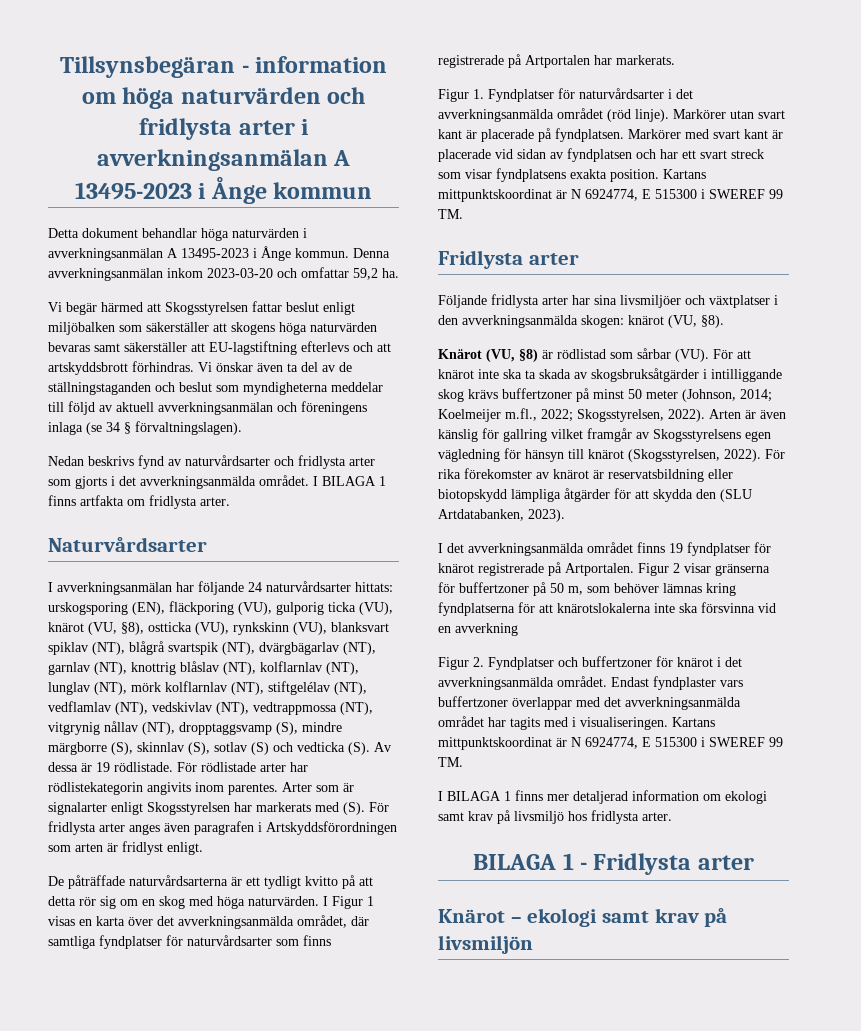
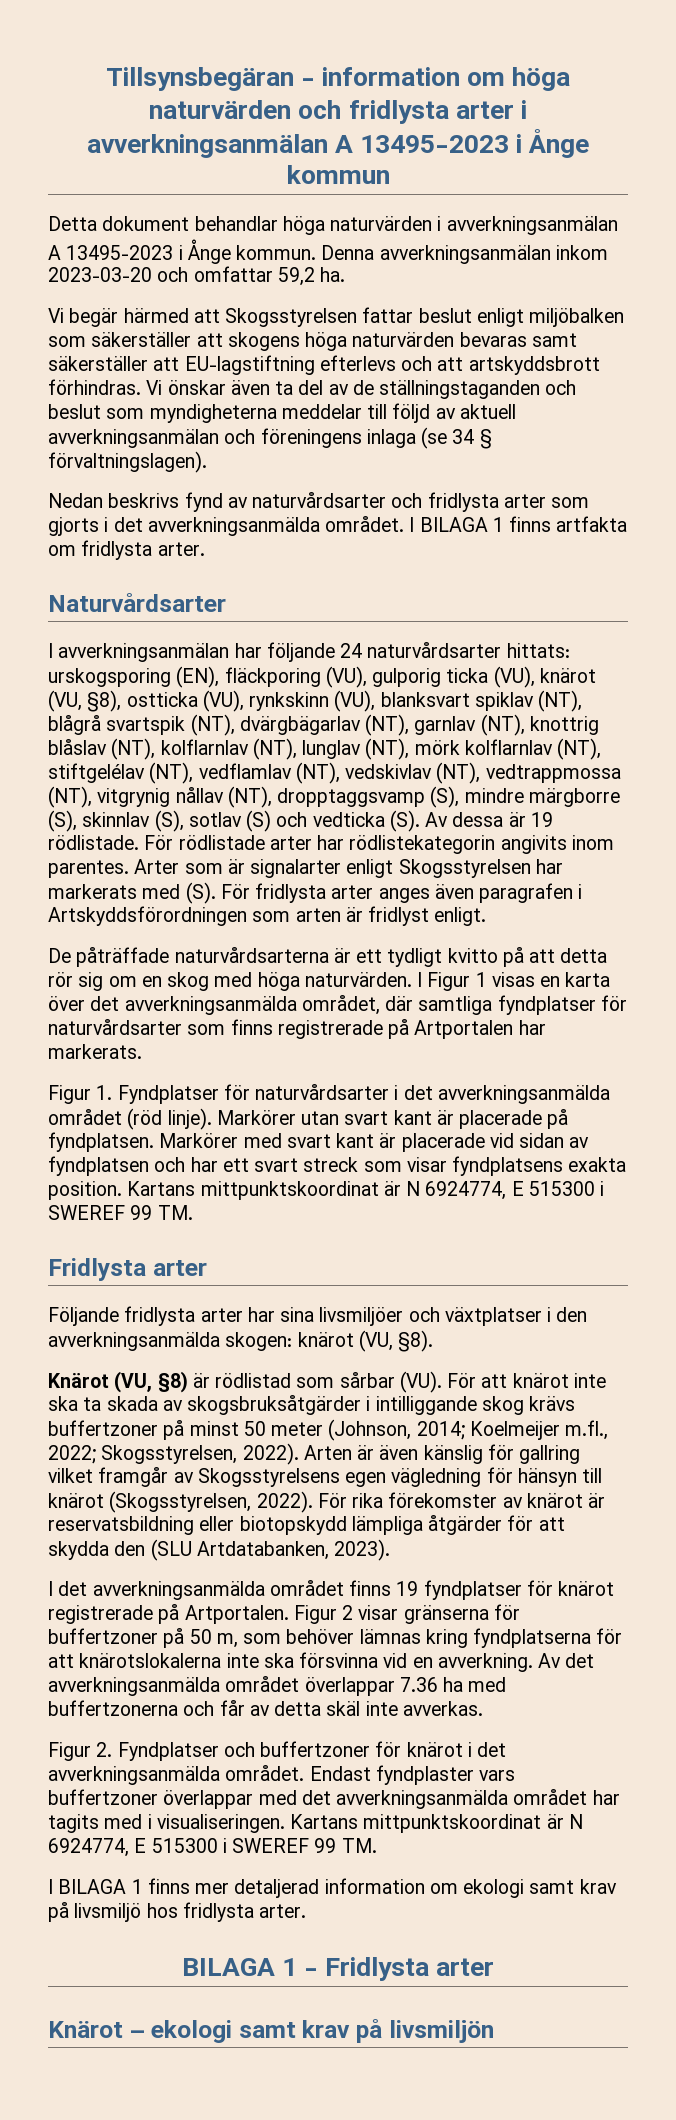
- Figur 2 visar gränserna för buffertzoner på 50 m, som behöver lämnas kring fyndplatserna för att knärotslokalerna inte ska försvinna vid en avverkning
+ Figur 2 visar gränserna för buffertzoner på 50 m, som behöver lämnas kring fyndplatserna för att knärotslokalerna inte ska försvinna vid en avverkning. Av det avverkningsanmälda området överlappar 7.36 ha med buffertzonerna och får av detta skäl inte avverkas.

